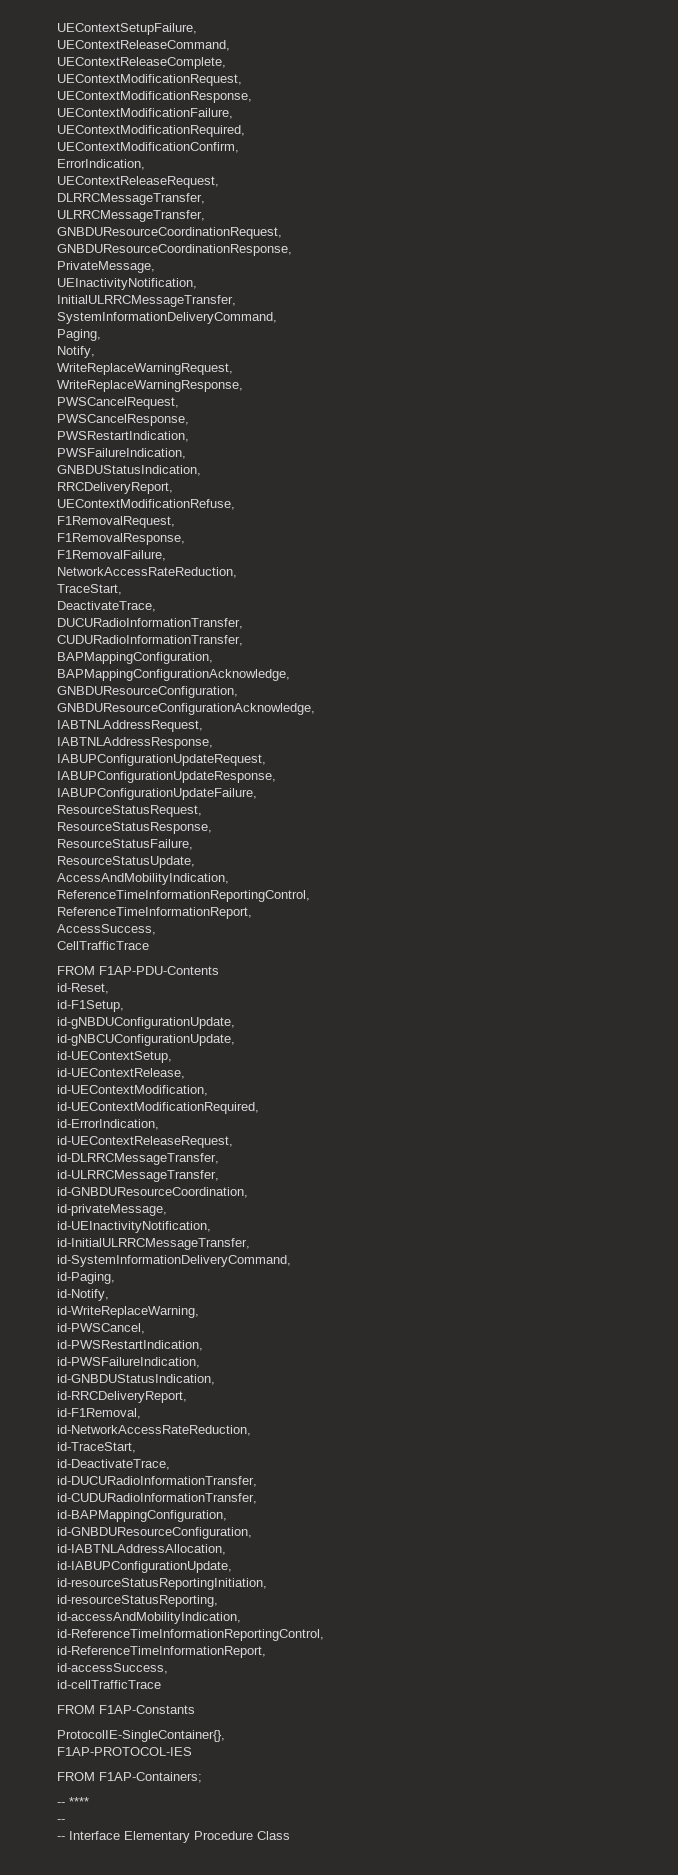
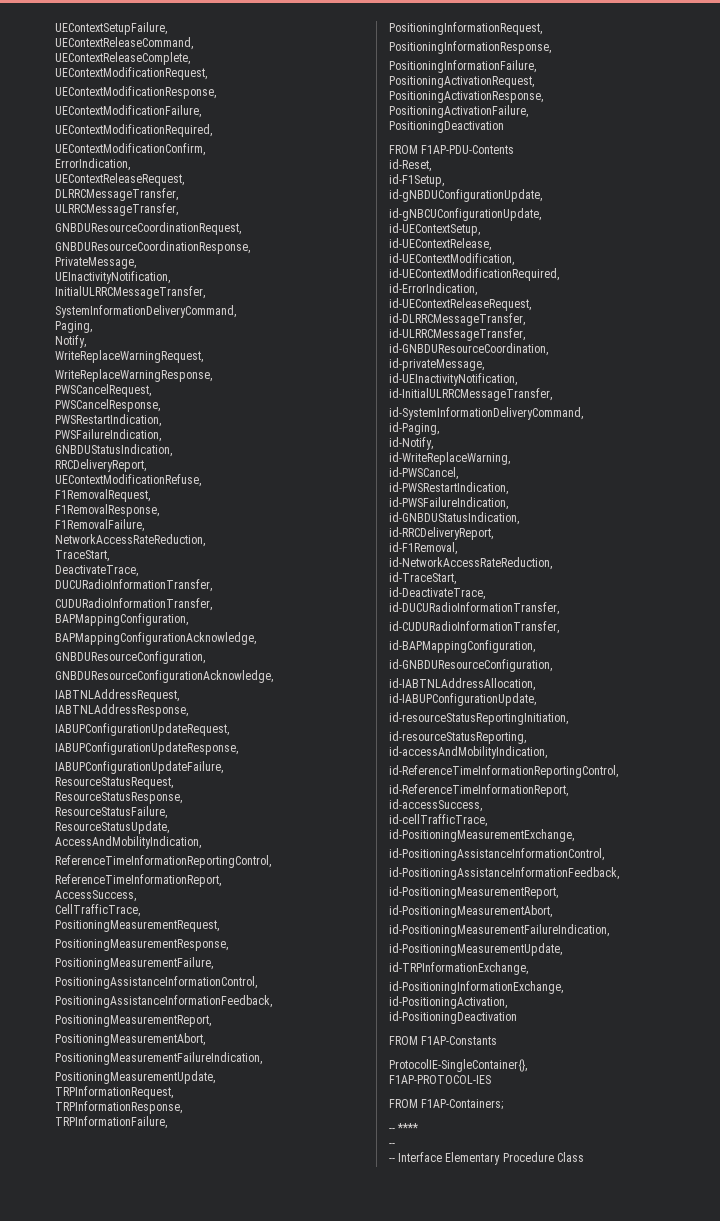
- CellTrafficTrace
+ CellTrafficTrace,
+ PositioningMeasurementRequest,
+ PositioningMeasurementResponse,
+ PositioningMeasurementFailure,
+ PositioningAssistanceInformationControl,
+ PositioningAssistanceInformationFeedback,
+ PositioningMeasurementReport,
+ PositioningMeasurementAbort,
+ PositioningMeasurementFailureIndication,
+ PositioningMeasurementUpdate,
+ TRPInformationRequest,
+ TRPInformationResponse,
+ TRPInformationFailure,
+ PositioningInformationRequest,
+ PositioningInformationResponse,
+ PositioningInformationFailure,
+ PositioningActivationRequest,
+ PositioningActivationResponse,
+ PositioningActivationFailure,
+ PositioningDeactivation
- id-cellTrafficTrace
+ id-cellTrafficTrace,
+ id-PositioningMeasurementExchange,
+ id-PositioningAssistanceInformationControl,
+ id-PositioningAssistanceInformationFeedback,
+ id-PositioningMeasurementReport,
+ id-PositioningMeasurementAbort,
+ id-PositioningMeasurementFailureIndication,
+ id-PositioningMeasurementUpdate,
+ id-TRPInformationExchange,
+ id-PositioningInformationExchange,
+ id-PositioningActivation,
+ id-PositioningDeactivation

